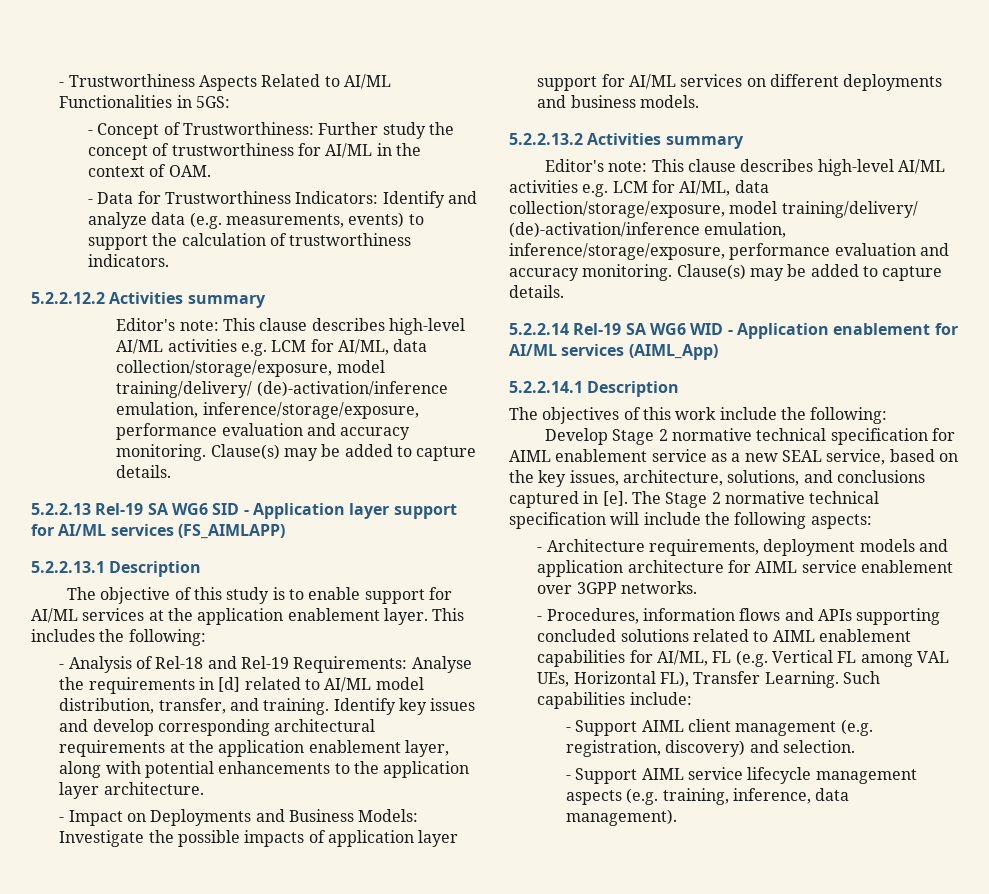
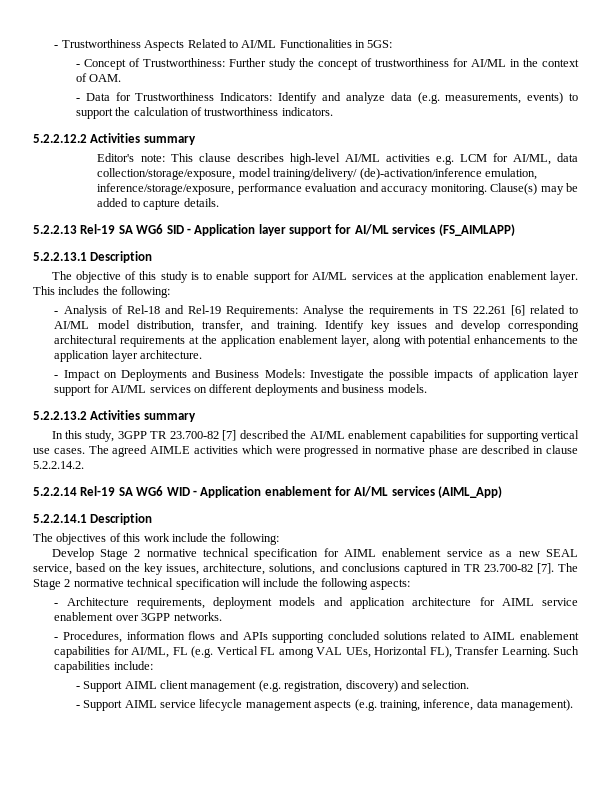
- - Analysis of Rel-18 and Rel-19 Requirements: Analyse the requirements in [d] related to AI/ML model distribution, transfer, and training.
+ - Analysis of Rel-18 and Rel-19 Requirements: Analyse the requirements in TS 22.261 [6] related to AI/ML model distribution, transfer, and training.
  5.2.2.13.2 Activities summary
- Editor's note: This clause describes high-level AI/ML activities e.g. LCM for AI/ML, data collection/storage/exposure, model training/delivery/ (de)-activation/inference emulation, inference/storage/exposure, performance evaluation and accuracy monitoring. Clause(s) may be added to capture details.
+ In this study, 3GPP TR 23.700-82 [7] described the AI/ML enablement capabilities for supporting vertical use cases. The agreed AIMLE activities which were progressed in normative phase are described in clause 5.2.2.14.2.
- Develop Stage 2 normative technical specification for AIML enablement service as a new SEAL service, based on the key issues, architecture, solutions, and conclusions captured in [e].
+ Develop Stage 2 normative technical specification for AIML enablement service as a new SEAL service, based on the key issues, architecture, solutions, and conclusions captured in TR 23.700-82 [7].

